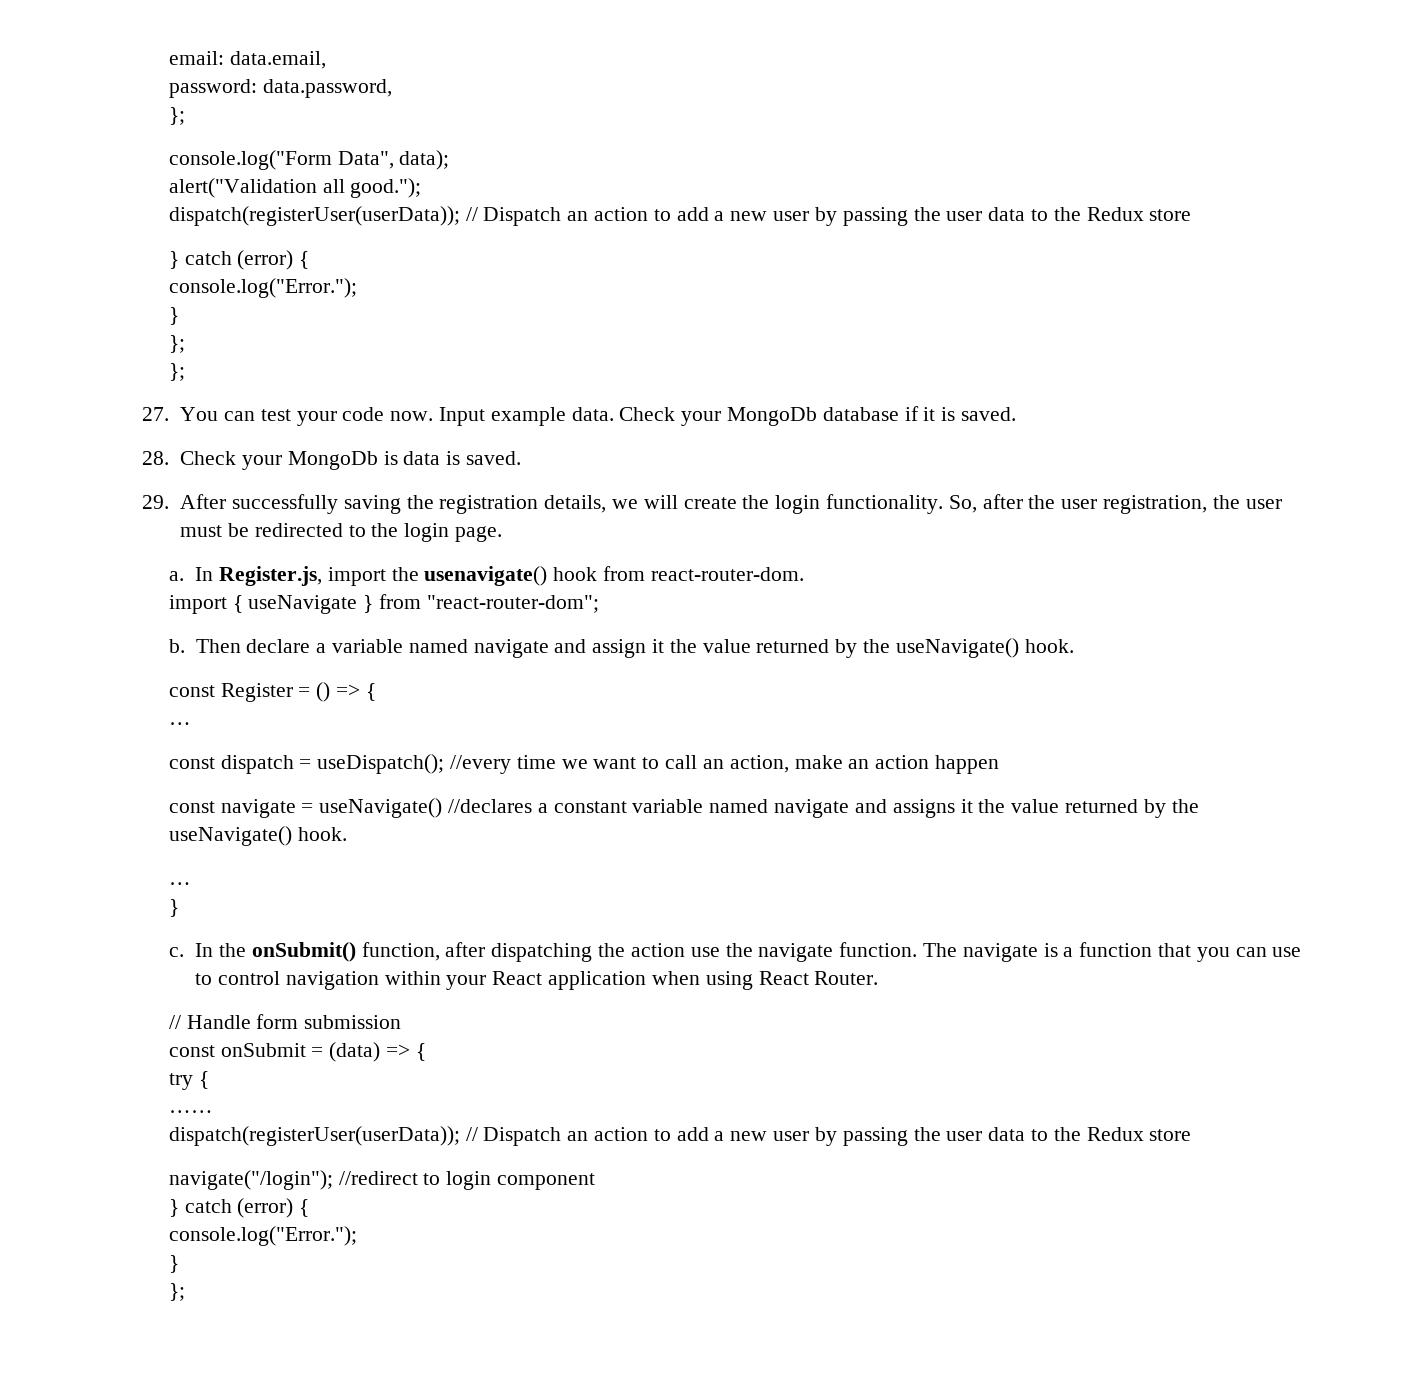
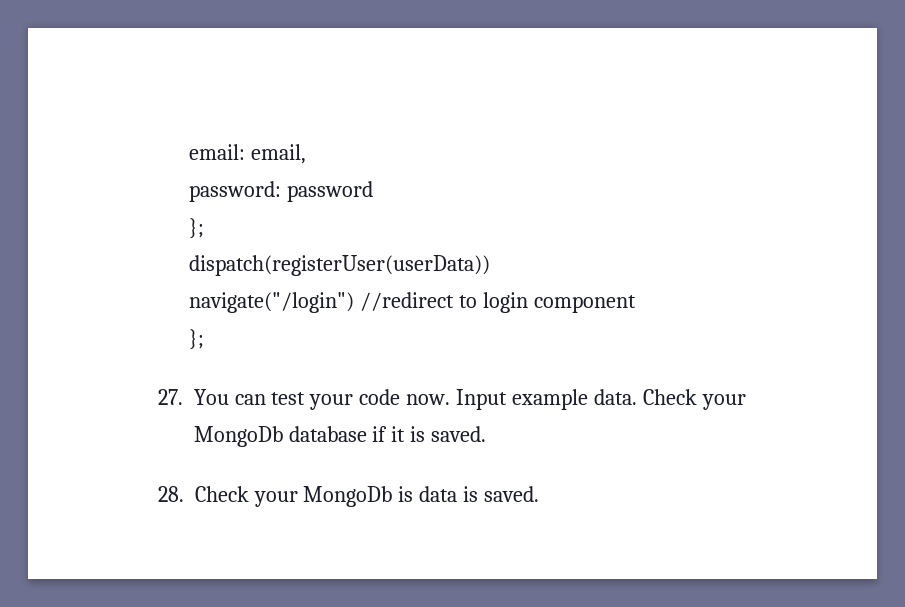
- email: data.email,
+ email: email,
- password: data.password,
+ password: password
  };
- console.log("Form Data", data);
- alert("Validation all good.");
- dispatch(registerUser(userData)); // Dispatch an action to add a new user by passing the user data to the Redux store
- } catch (error) {
- console.log("Error.");
- }
- };
+ dispatch(registerUser(userData))
+ navigate("/login") //redirect to login component
- 29. After successfully saving the registration details, we will create the login functionality. So, after the user registration, the user must be redirected to the login page.
- a. In Register.js, import the usenavigate() hook from react-router-dom.
- import { useNavigate } from "react-router-dom";
- b. Then declare a variable named navigate and assign it the value returned by the useNavigate() hook.
- const Register = () => {
- …
- const dispatch = useDispatch(); //every time we want to call an action, make an action happen
- const navigate = useNavigate() //declares a constant variable named navigate and assigns it the value returned by the useNavigate() hook.
- …
- }
- c. In the onSubmit() function, after dispatching the action use the navigate function. The navigate is a function that you can use to control navigation within your React application when using React Router.
- // Handle form submission
- const onSubmit = (data) => {
- try {
- ……
- dispatch(registerUser(userData)); // Dispatch an action to add a new user by passing the user data to the Redux store
- navigate("/login"); //redirect to login component
- } catch (error) {
- console.log("Error.");
- }
- };

